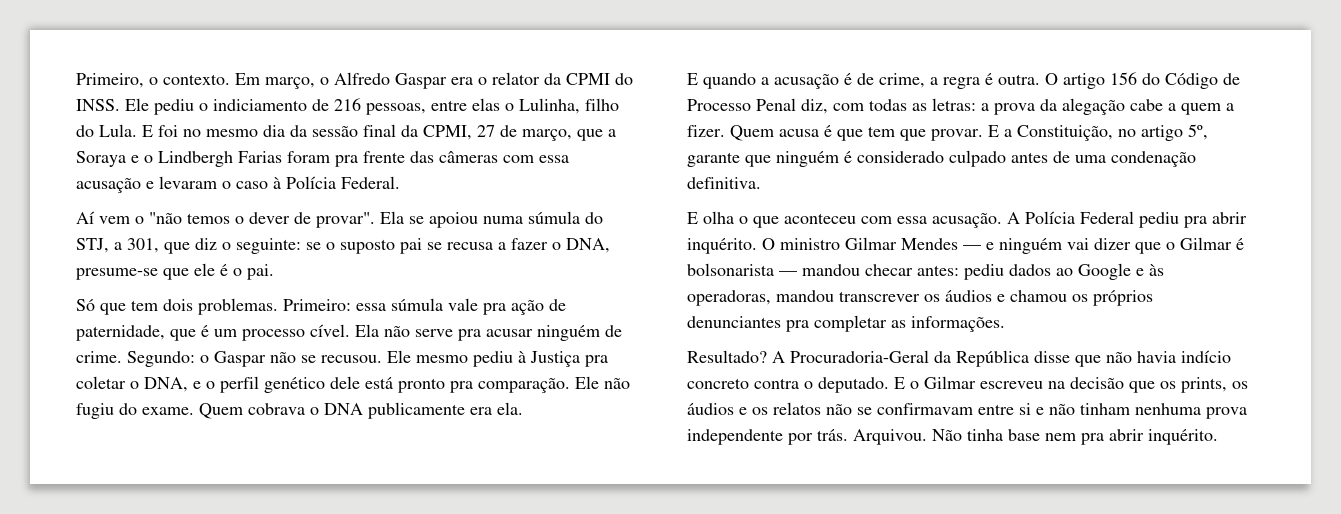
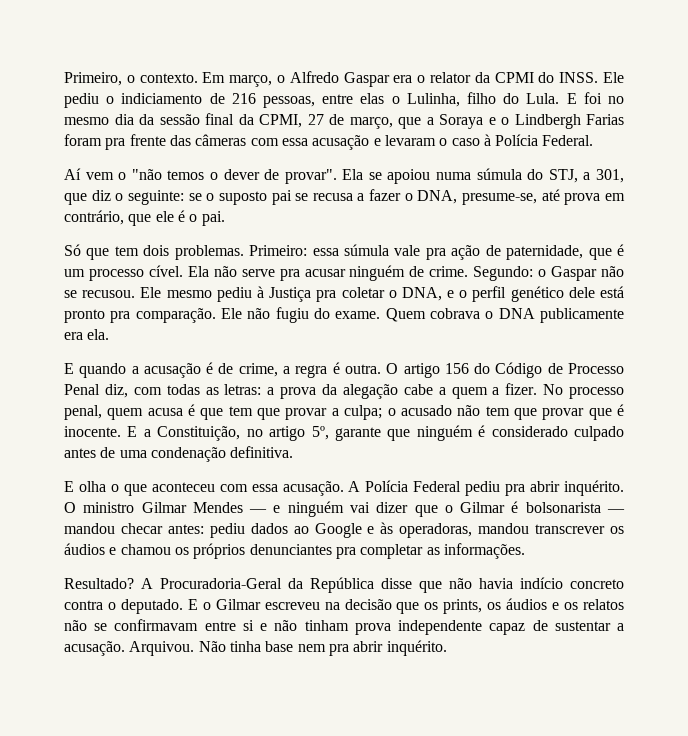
- Ela se apoiou numa súmula do STJ, a 301, que diz o seguinte: se o suposto pai se recusa a fazer o DNA, presume-se que ele é o pai.
+ Ela se apoiou numa súmula do STJ, a 301, que diz o seguinte: se o suposto pai se recusa a fazer o DNA, presume-se, até prova em contrário, que ele é o pai.
- Quem acusa é que tem que provar.
+ No processo penal, quem acusa é que tem que provar a culpa; o acusado não tem que provar que é inocente.
- E o Gilmar escreveu na decisão que os prints, os áudios e os relatos não se confirmavam entre si e não tinham nenhuma prova independente por trás.
+ E o Gilmar escreveu na decisão que os prints, os áudios e os relatos não se confirmavam entre si e não tinham prova independente capaz de sustentar a acusação.

